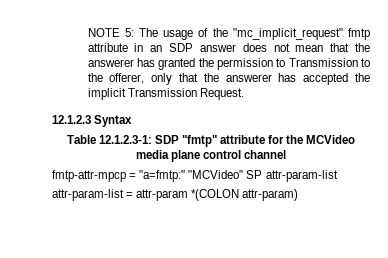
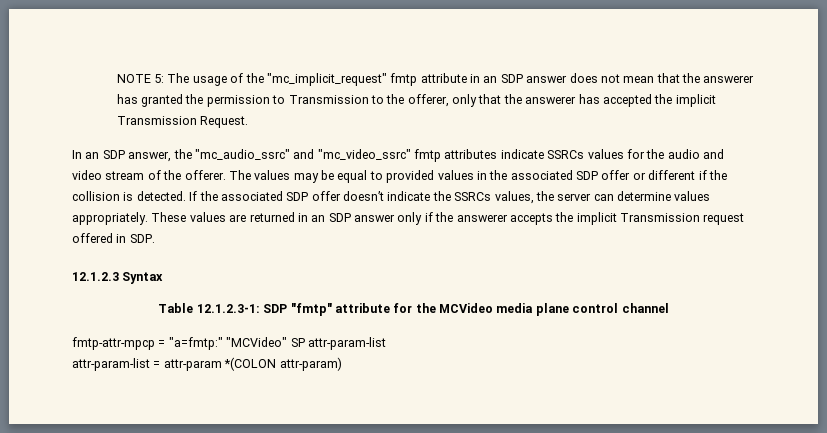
+ In an SDP answer, the "mc_audio_ssrc" and "mc_video_ssrc" fmtp attributes indicate SSRCs values for the audio and video stream of the offerer. The values may be equal to provided values in the associated SDP offer or different if the collision is detected. If the associated SDP offer doesn’t indicate the SSRCs values, the server can determine values appropriately. These values are returned in an SDP answer only if the answerer accepts the implicit Transmission request offered in SDP.

